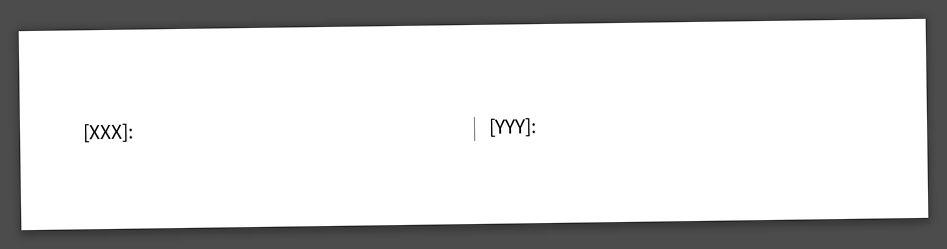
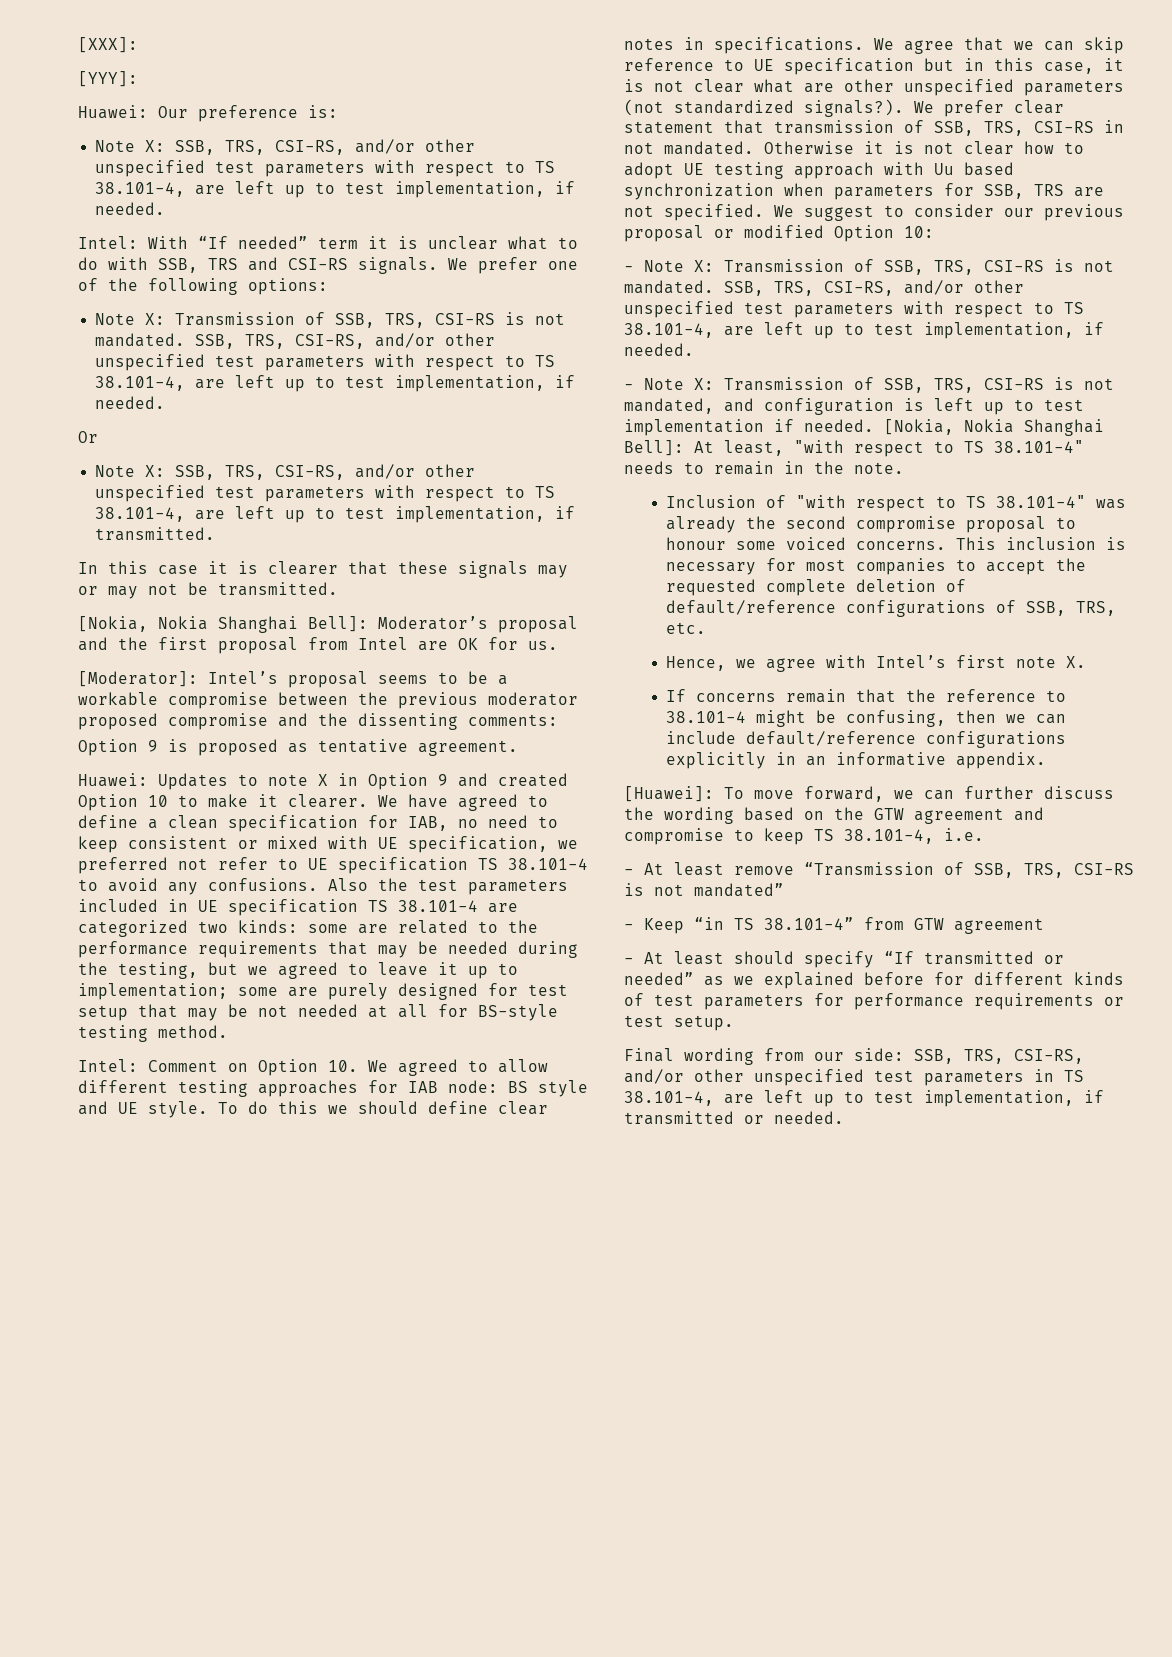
+ Huawei: Our preference is:
+ Note X: SSB, TRS, CSI-RS, and/or other unspecified test parameters with respect to TS 38.101-4, are left up to test implementation, if needed.
+ Intel: With “If needed” term it is unclear what to do with SSB, TRS and CSI-RS signals. We prefer one of the following options:
+ Note X: Transmission of SSB, TRS, CSI-RS is not mandated. SSB, TRS, CSI-RS, and/or other unspecified test parameters with respect to TS 38.101-4, are left up to test implementation, if needed.
+ Or
+ Note X: SSB, TRS, CSI-RS, and/or other unspecified test parameters with respect to TS 38.101-4, are left up to test implementation, if transmitted.
+ In this case it is clearer that these signals may or may not be transmitted.
+ [Nokia, Nokia Shanghai Bell]: Moderator’s proposal and the first proposal from Intel are OK for us.
+ [Moderator]: Intel’s proposal seems to be a workable compromise between the previous moderator proposed compromise and the dissenting comments:
+ Option 9 is proposed as tentative agreement.
+ Huawei: Updates to note X in Option 9 and created Option 10 to make it clearer. We have agreed to define a clean specification for IAB, no need to keep consistent or mixed with UE specification, we preferred not refer to UE specification TS 38.101-4 to avoid any confusions. Also the test parameters included in UE specification TS 38.101-4 are categorized two kinds: some are related to the performance requirements that may be needed during the testing, but we agreed to leave it up to implementation; some are purely designed for test setup that may be not needed at all for BS-style testing method.
+ Intel: Comment on Option 10. We agreed to allow different testing approaches for IAB node: BS style and UE style. To do this we should define clear notes in specifications. We agree that we can skip reference to UE specification but in this case, it is not clear what are other unspecified parameters (not standardized signals?). We prefer clear statement that transmission of SSB, TRS, CSI-RS in not mandated. Otherwise it is not clear how to adopt UE testing approach with Uu based synchronization when parameters for SSB, TRS are not specified. We suggest to consider our previous proposal or modified Option 10:
+ − Note X: Transmission of SSB, TRS, CSI-RS is not mandated. SSB, TRS, CSI-RS, and/or other unspecified test parameters with respect to TS 38.101-4, are left up to test implementation, if needed.
+ − Note X: Transmission of SSB, TRS, CSI-RS is not mandated, and configuration is left up to test implementation if needed. [Nokia, Nokia Shanghai Bell]: At least, "with respect to TS 38.101-4" needs to remain in the note.
+ Inclusion of "with respect to TS 38.101-4" was already the second compromise proposal to honour some voiced concerns. This inclusion is necessary for most companies to accept the requested complete deletion of default/reference configurations of SSB, TRS, etc.
+ Hence, we agree with Intel’s first note X.
+ If concerns remain that the reference to 38.101-4 might be confusing, then we can include default/reference configurations explicitly in an informative appendix.
+ [Huawei]: To move forward, we can further discuss the wording based on the GTW agreement and compromise to keep TS 38.101-4, i.e.
+ - At least remove “Transmission of SSB, TRS, CSI-RS is not mandated”
+ - Keep “in TS 38.101-4” from GTW agreement
+ - At least should specify “If transmitted or needed” as we explained before for different kinds of test parameters for performance requirements or test setup.
+ Final wording from our side: SSB, TRS, CSI-RS, and/or other unspecified test parameters in TS 38.101-4, are left up to test implementation, if transmitted or needed.

